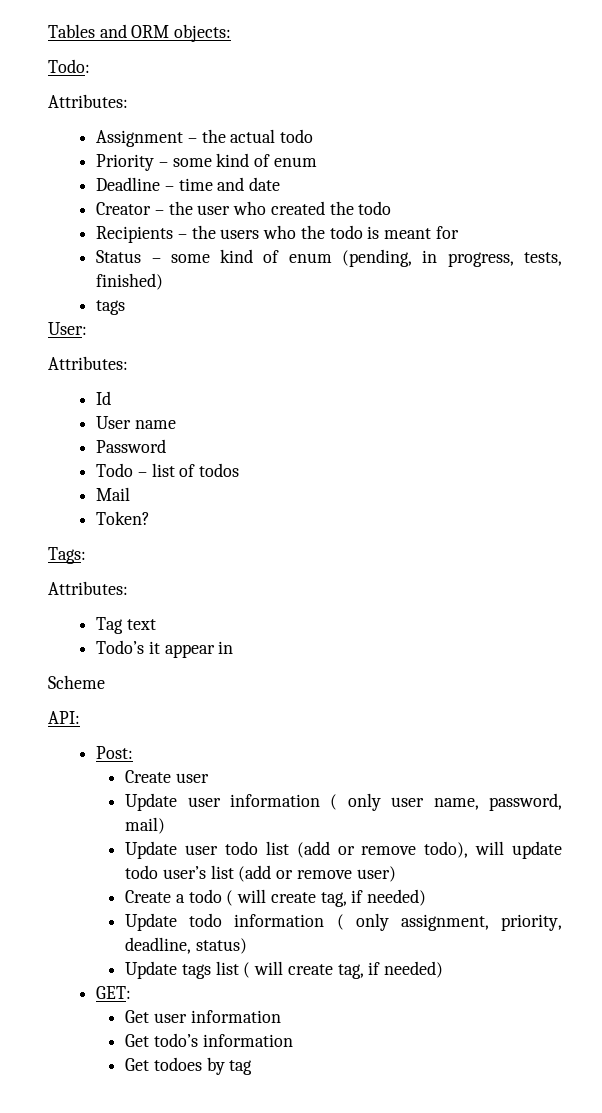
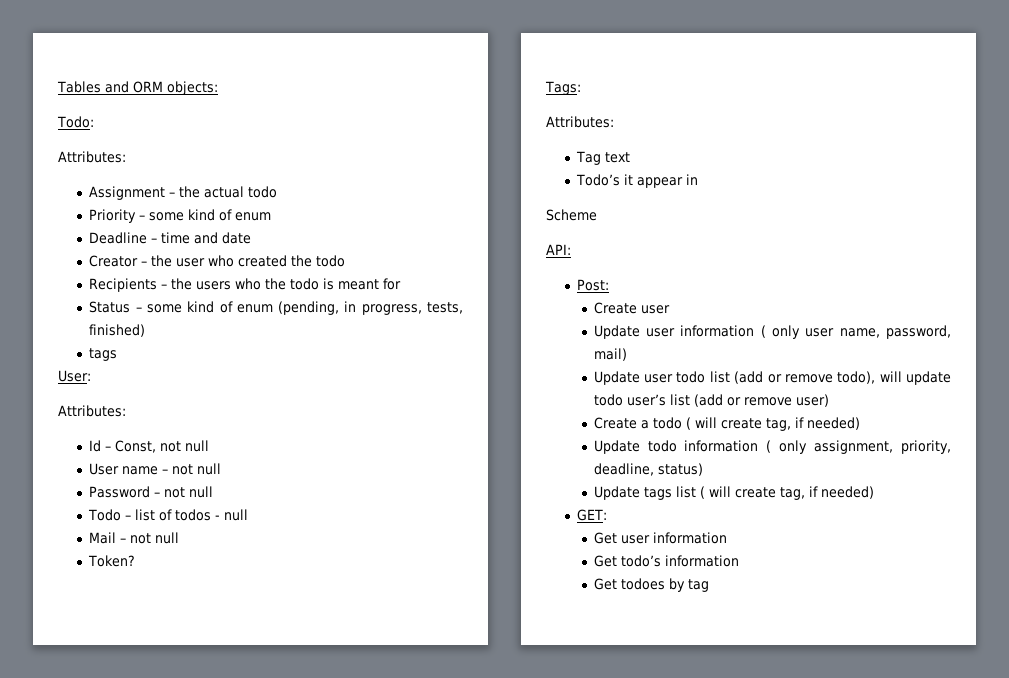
- Id
- User name
- Password
+ Id – Const, not null
+ User name – not null
+ Password – not null
- Todo – list of todos
+ Todo – list of todos - null
- Mail
+ Mail – not null

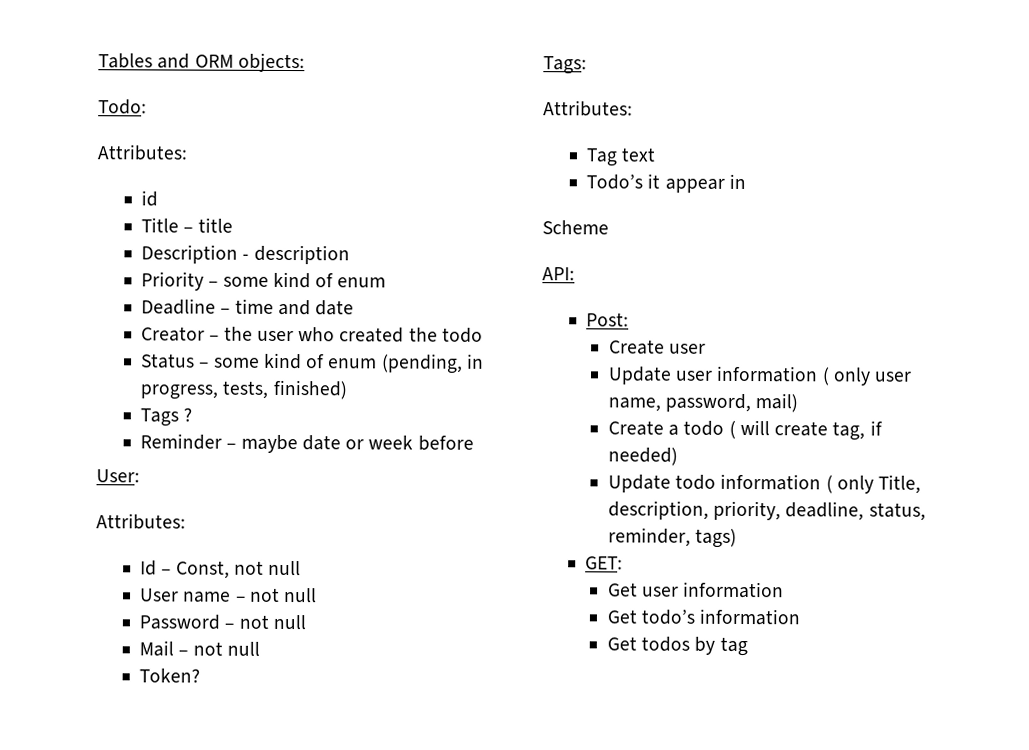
- Assignment – the actual todo
+ id
+ Title – title
+ Description - description
- Recipients – the users who the todo is meant for
  Status – some kind of enum (pending, in progress, tests, finished)
- tags
+ Tags ?
+ Reminder – maybe date or week before
- Todo – list of todos - null
- Update user todo list (add or remove todo), will update todo user’s list (add or remove user)
- Update todo information ( only assignment, priority, deadline, status)
- Update tags list ( will create tag, if needed)
+ Update todo information ( only Title, description, priority, deadline, status, reminder, tags)
- Get todoes by tag
+ Get todos by tag

